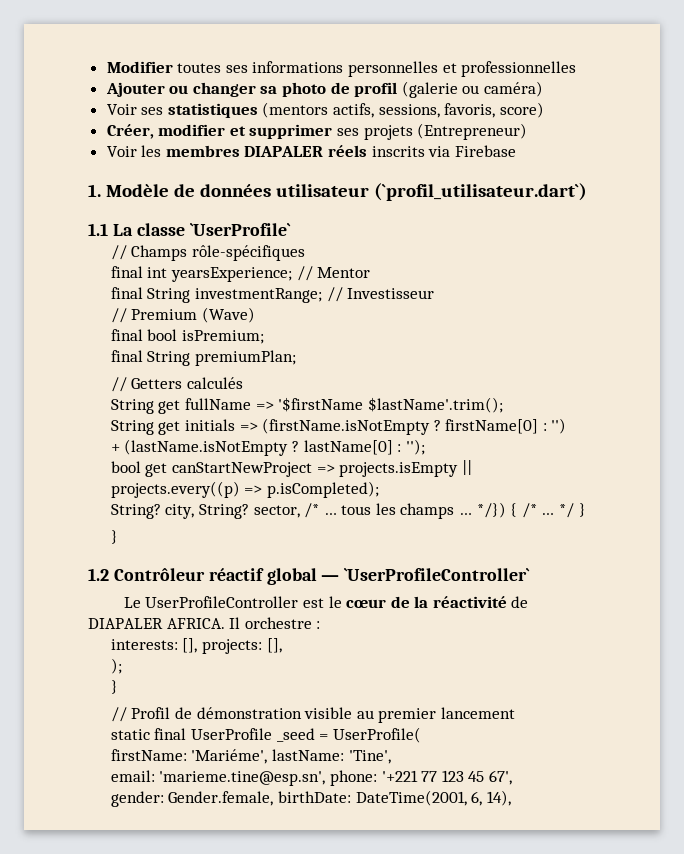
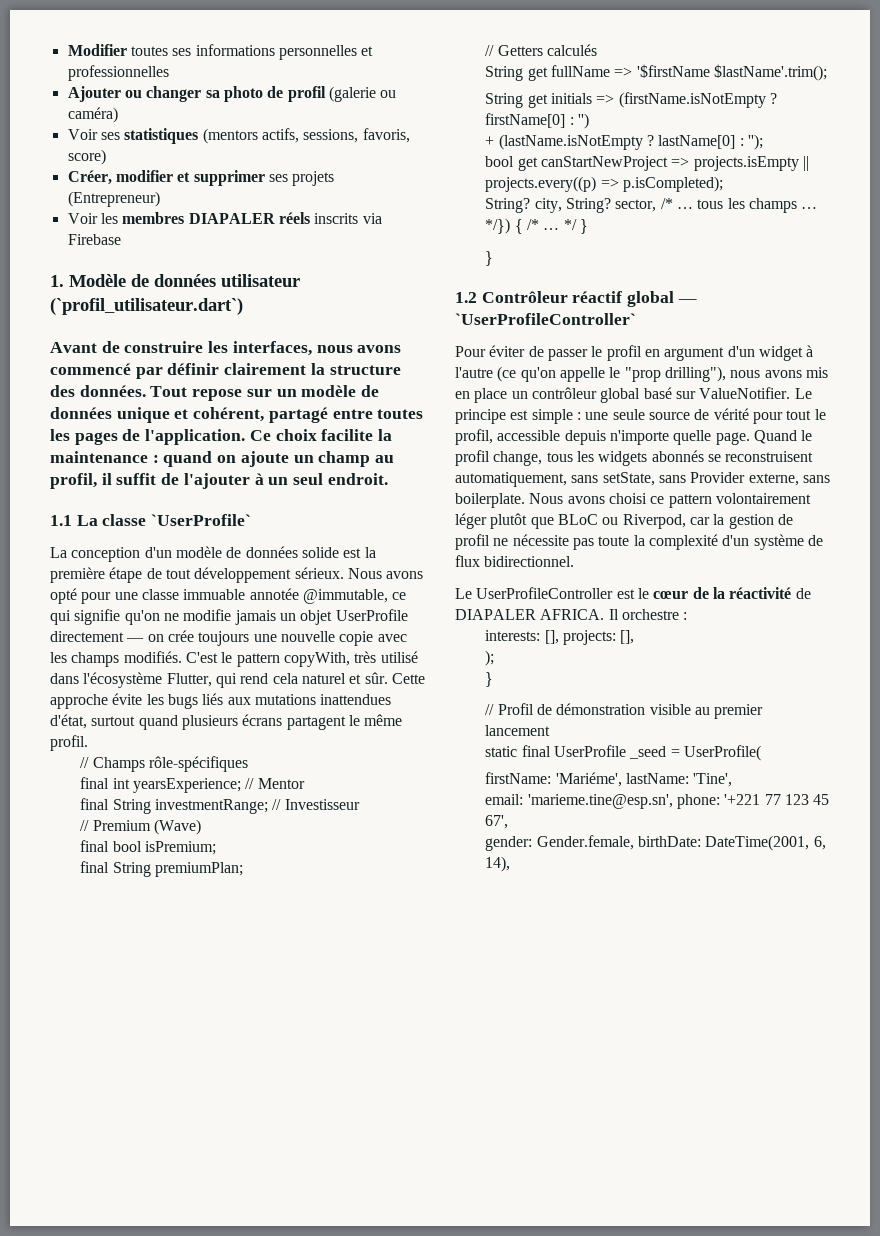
+ Avant de construire les interfaces, nous avons commencé par définir clairement la structure des données. Tout repose sur un modèle de données unique et cohérent, partagé entre toutes les pages de l'application. Ce choix facilite la maintenance : quand on ajoute un champ au profil, il suffit de l'ajouter à un seul endroit.
  1.1 La classe `UserProfile`
+ La conception d'un modèle de données solide est la première étape de tout développement sérieux. Nous avons opté pour une classe immuable annotée @immutable, ce qui signifie qu'on ne modifie jamais un objet UserProfile directement — on crée toujours une nouvelle copie avec les champs modifiés. C'est le pattern copyWith, très utilisé dans l'écosystème Flutter, qui rend cela naturel et sûr. Cette approche évite les bugs liés aux mutations inattendues d'état, surtout quand plusieurs écrans partagent le même profil.
+ Pour éviter de passer le profil en argument d'un widget à l'autre (ce qu'on appelle le "prop drilling"), nous avons mis en place un contrôleur global basé sur ValueNotifier. Le principe est simple : une seule source de vérité pour tout le profil, accessible depuis n'importe quelle page. Quand le profil change, tous les widgets abonnés se reconstruisent automatiquement, sans setState, sans Provider externe, sans boilerplate. Nous avons choisi ce pattern volontairement léger plutôt que BLoC ou Riverpod, car la gestion de profil ne nécessite pas toute la complexité d'un système de flux bidirectionnel.

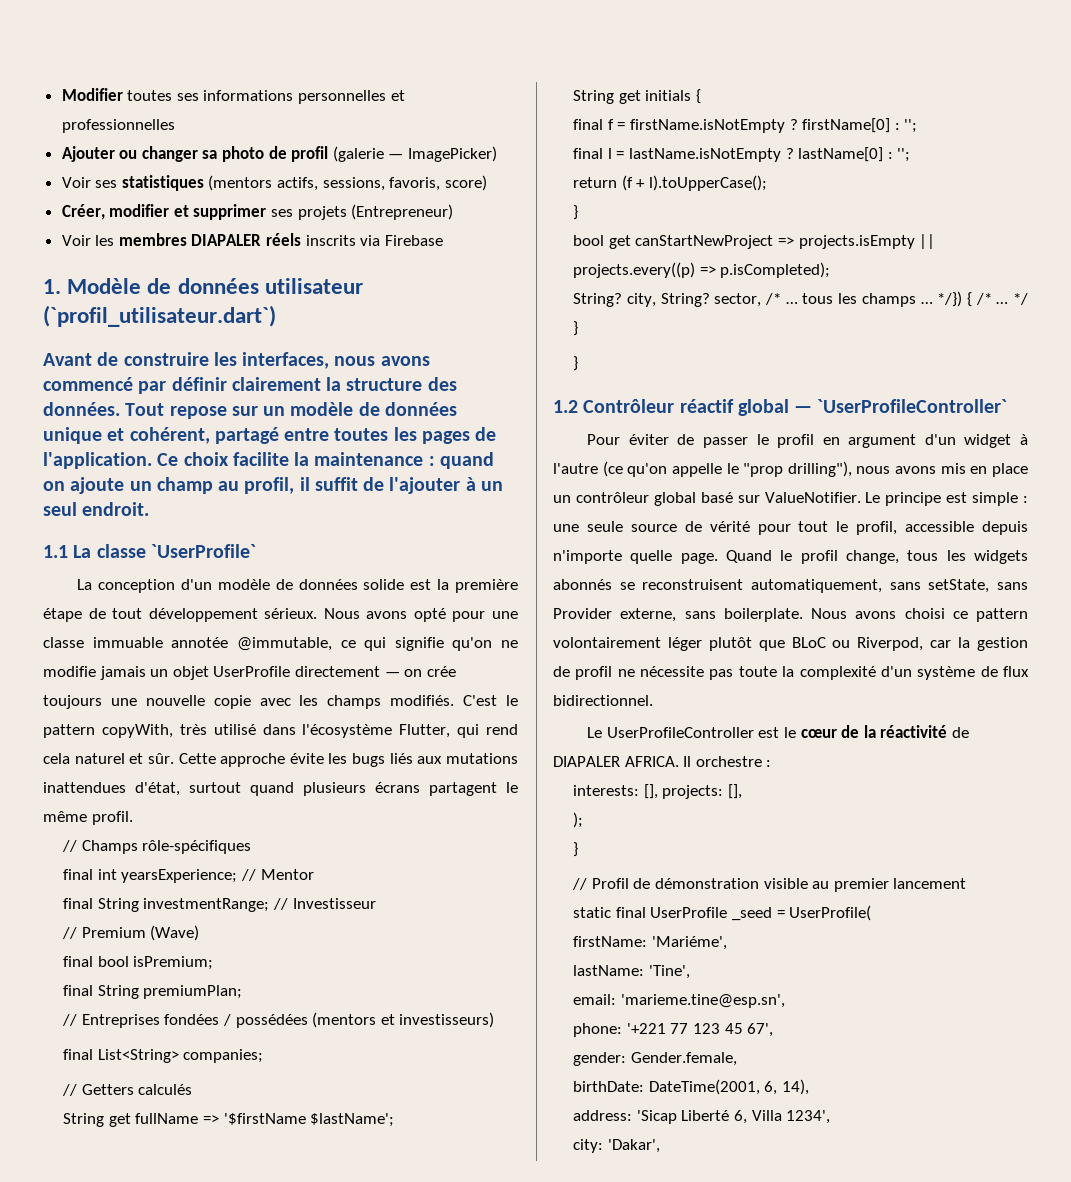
- Ajouter ou changer sa photo de profil (galerie ou caméra)
+ Ajouter ou changer sa photo de profil (galerie — ImagePicker)
+ // Entreprises fondées / possédées (mentors et investisseurs)
+ final List<String> companies;
- String get fullName => '$firstName $lastName'.trim();
+ String get fullName => '$firstName $lastName';
- String get initials => (firstName.isNotEmpty ? firstName[0] : '')
- + (lastName.isNotEmpty ? lastName[0] : '');
+ String get initials {
+ final f = firstName.isNotEmpty ? firstName[0] : '';
+ final l = lastName.isNotEmpty ? lastName[0] : '';
+ return (f + l).toUpperCase();
+ }
- firstName: 'Mariéme', lastName: 'Tine',
+ firstName: 'Mariéme',
+ lastName: 'Tine',
- email: 'marieme.tine@esp.sn', phone: '+221 77 123 45 67',
+ email: 'marieme.tine@esp.sn',
+ phone: '+221 77 123 45 67',
- gender: Gender.female, birthDate: DateTime(2001, 6, 14),
+ gender: Gender.female,
+ birthDate: DateTime(2001, 6, 14),
+ address: 'Sicap Liberté 6, Villa 1234',
+ city: 'Dakar',

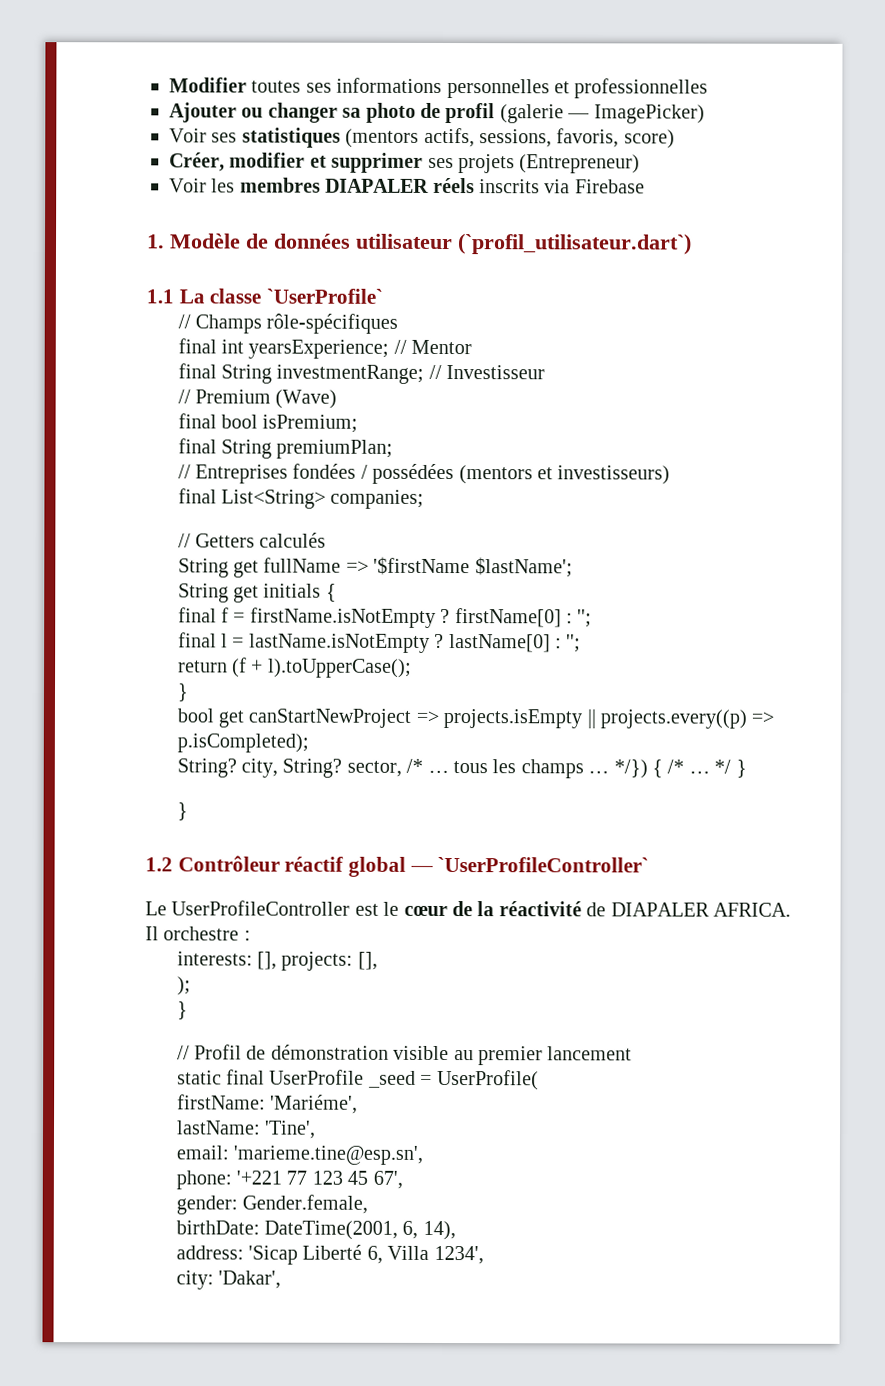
- Avant de construire les interfaces, nous avons commencé par définir clairement la structure des données. Tout repose sur un modèle de données unique et cohérent, partagé entre toutes les pages de l'application. Ce choix facilite la maintenance : quand on ajoute un champ au profil, il suffit de l'ajouter à un seul endroit.
  1.1 La classe `UserProfile`
- La conception d'un modèle de données solide est la première étape de tout développement sérieux. Nous avons opté pour une classe immuable annotée @immutable, ce qui signifie qu'on ne modifie jamais un objet UserProfile directement — on crée toujours une nouvelle copie avec les champs modifiés. C'est le pattern copyWith, très utilisé dans l'écosystème Flutter, qui rend cela naturel et sûr. Cette approche évite les bugs liés aux mutations inattendues d'état, surtout quand plusieurs écrans partagent le même profil.
- Pour éviter de passer le profil en argument d'un widget à l'autre (ce qu'on appelle le "prop drilling"), nous avons mis en place un contrôleur global basé sur ValueNotifier. Le principe est simple : une seule source de vérité pour tout le profil, accessible depuis n'importe quelle page. Quand le profil change, tous les widgets abonnés se reconstruisent automatiquement, sans setState, sans Provider externe, sans boilerplate. Nous avons choisi ce pattern volontairement léger plutôt que BLoC ou Riverpod, car la gestion de profil ne nécessite pas toute la complexité d'un système de flux bidirectionnel.

